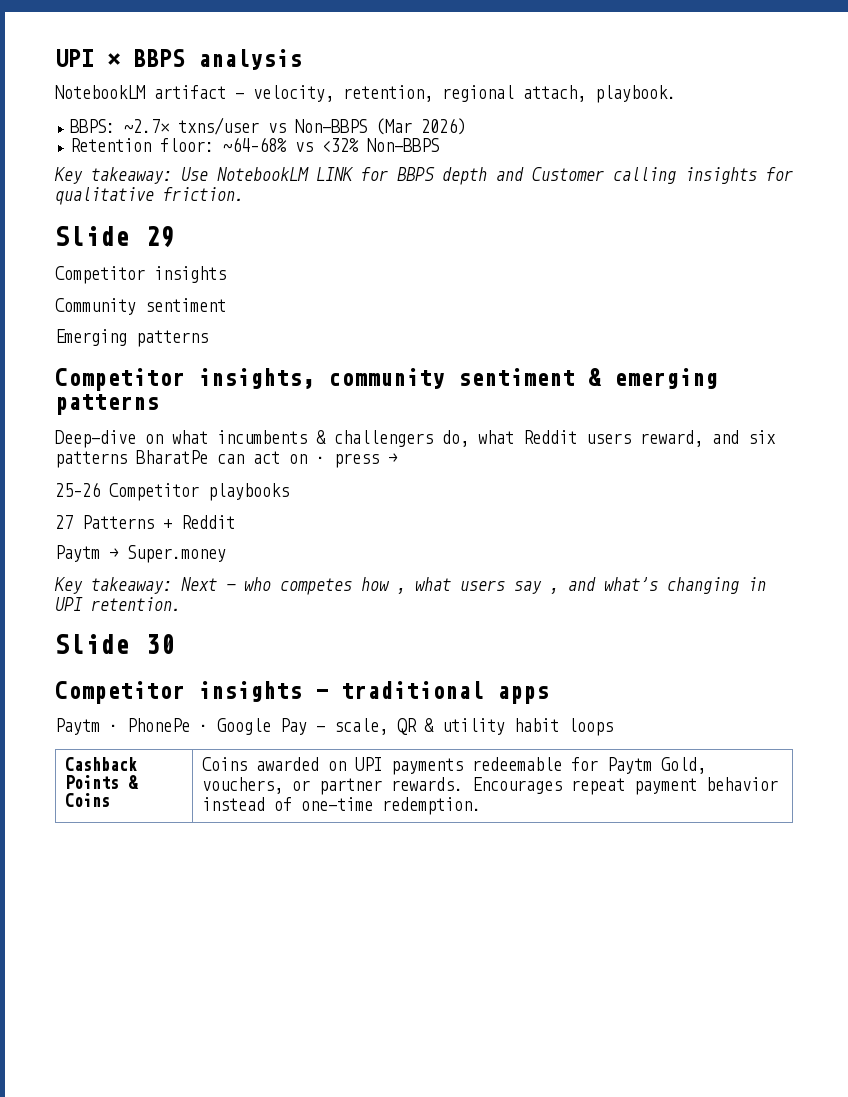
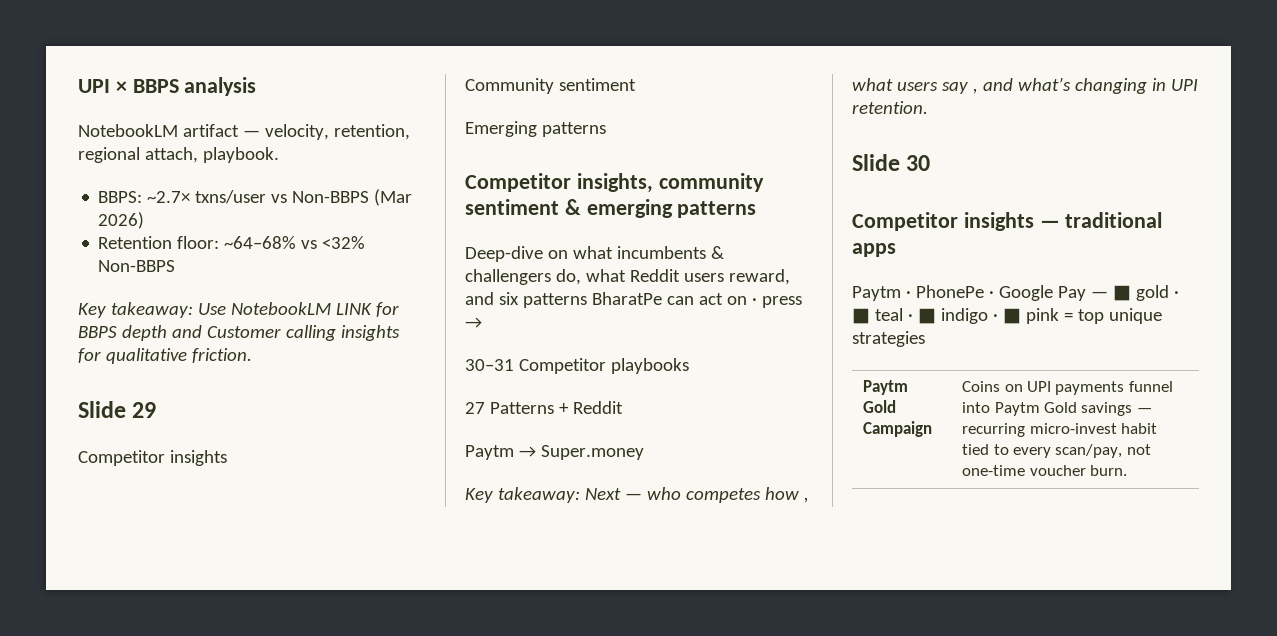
- 25–26 Competitor playbooks
+ 30–31 Competitor playbooks
- Paytm · PhonePe · Google Pay — scale, QR & utility habit loops
- Cashback Points & Coins | Coins awarded on UPI payments redeemable for Paytm Gold, vouchers, or partner rewards. Encourages repeat payment behavior instead of one-time redemption.
+ Paytm · PhonePe · Google Pay — ■ gold · ■ teal · ■ indigo · ■ pink = top unique strategies
+ Paytm Gold Campaign | Coins on UPI payments funnel into Paytm Gold savings — recurring micro-invest habit tied to every scan/pay, not one-time voucher burn.

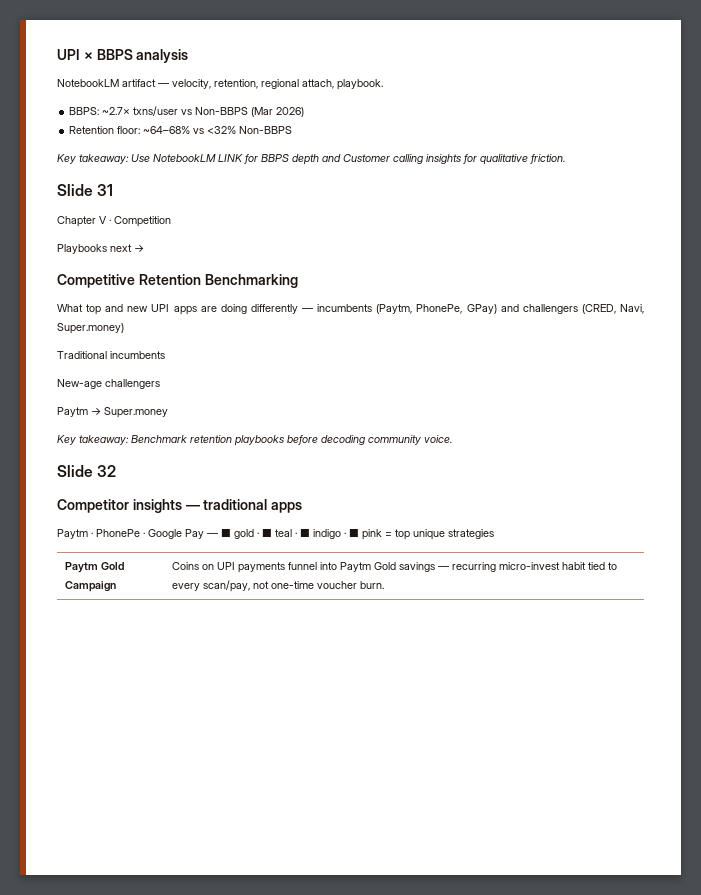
- Slide 29
- Competitor insights
- Community sentiment
- Emerging patterns
- Competitor insights, community sentiment & emerging patterns
- Deep-dive on what incumbents & challengers do, what Reddit users reward, and six patterns BharatPe can act on · press →
- 30–31 Competitor playbooks
- 27 Patterns + Reddit
+ Slide 31
+ Chapter V · Competition
+ Playbooks next →
+ Competitive Retention Benchmarking
+ What top and new UPI apps are doing differently — incumbents (Paytm, PhonePe, GPay) and challengers (CRED, Navi, Super.money)
+ Traditional incumbents
+ New-age challengers
- Key takeaway: Next — who competes how , what users say , and what’s changing in UPI retention.
- Slide 30
+ Key takeaway: Benchmark retention playbooks before decoding community voice.
+ Slide 32

